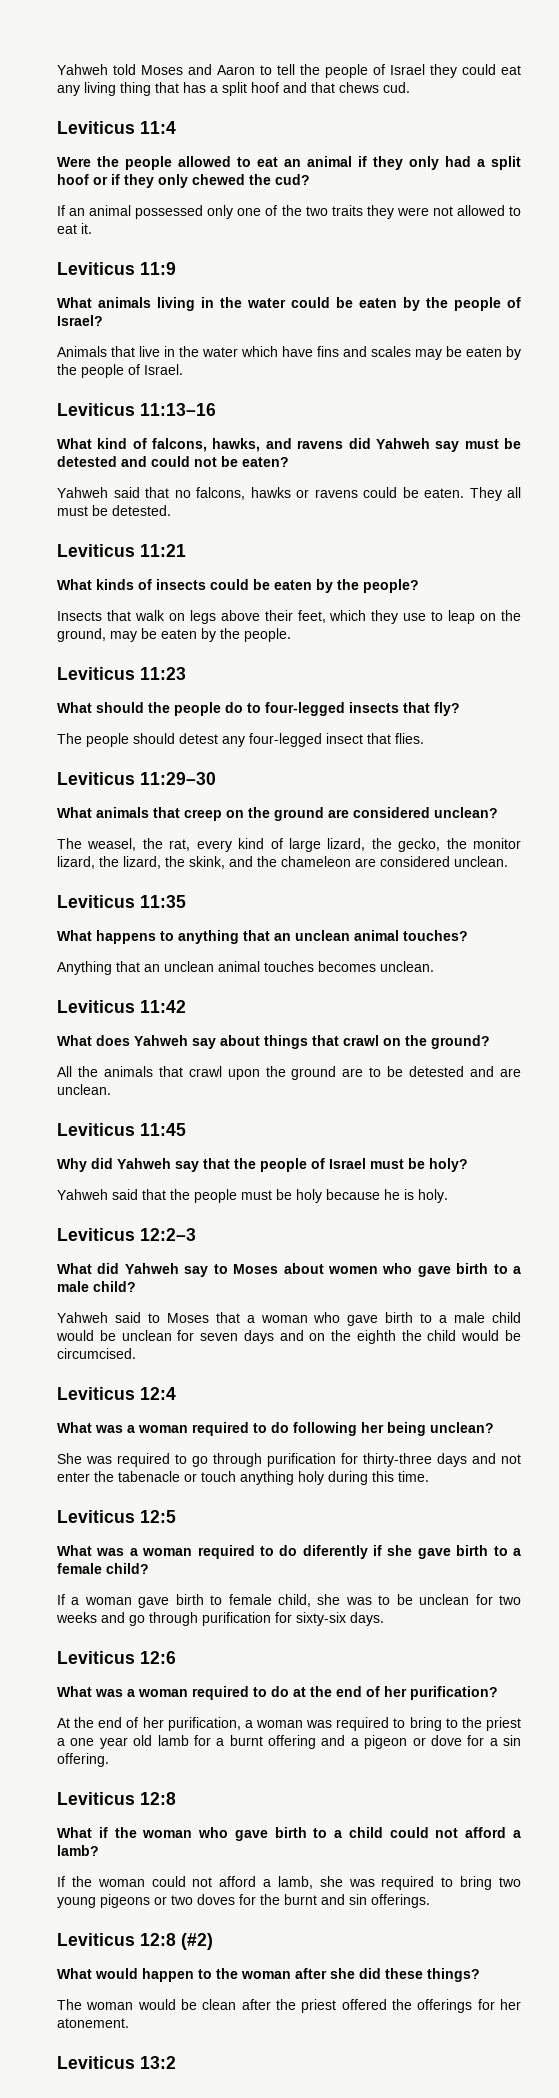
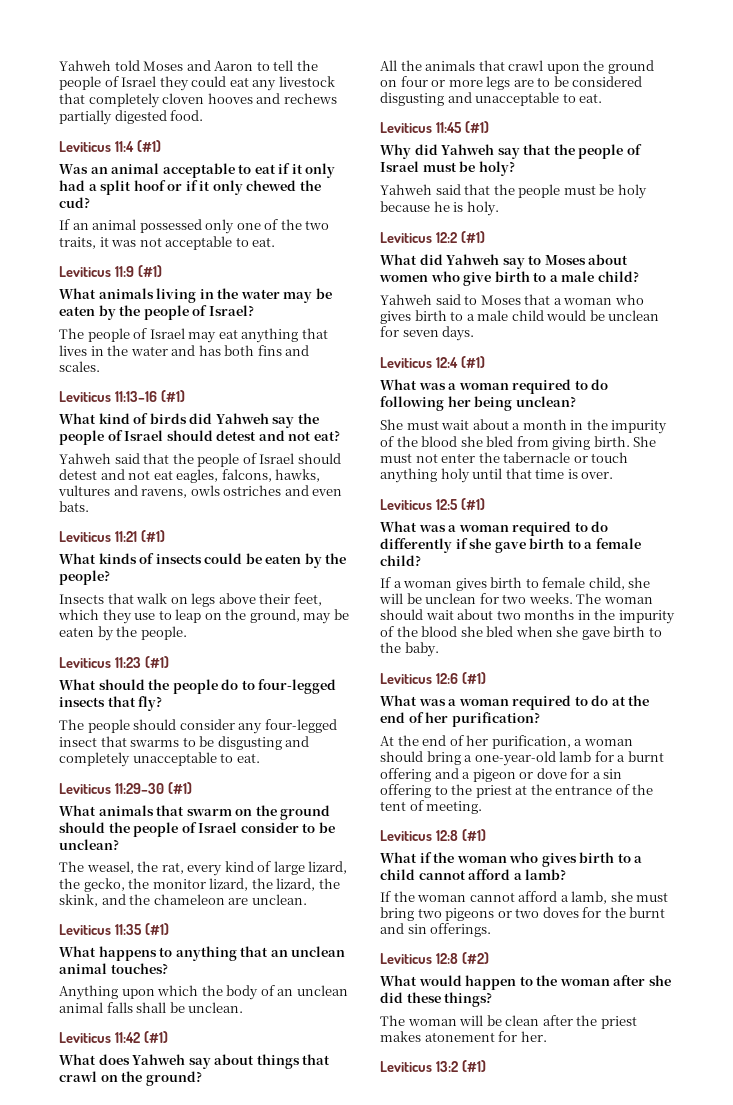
- Yahweh told Moses and Aaron to tell the people of Israel they could eat any living thing that has a split hoof and that chews cud.
- Leviticus 11:4
- Were the people allowed to eat an animal if they only had a split hoof or if they only chewed the cud?
+ Yahweh told Moses and Aaron to tell the people of Israel they could eat any livestock that completely cloven hooves and rechews partially digested food.
+ Leviticus 11:4 (#1)
+ Was an animal acceptable to eat if it only had a split hoof or if it only chewed the cud?
- If an animal possessed only one of the two traits they were not allowed to eat it.
+ If an animal possessed only one of the two traits, it was not acceptable to eat.
- Leviticus 11:9
+ Leviticus 11:9 (#1)
- What animals living in the water could be eaten by the people of Israel?
+ What animals living in the water may be eaten by the people of Israel?
- Animals that live in the water which have fins and scales may be eaten by the people of Israel.
+ The people of Israel may eat anything that lives in the water and has both fins and scales.
- Leviticus 11:13–16
+ Leviticus 11:13–16 (#1)
- What kind of falcons, hawks, and ravens did Yahweh say must be detested and could not be eaten?
- Yahweh said that no falcons, hawks or ravens could be eaten. They all must be detested.
+ What kind of birds did Yahweh say the people of Israel should detest and not eat?
+ Yahweh said that the people of Israel should detest and not eat eagles, falcons, hawks, vultures and ravens, owls ostriches and even bats.
- Leviticus 11:21
+ Leviticus 11:21 (#1)
- Leviticus 11:23
+ Leviticus 11:23 (#1)
- The people should detest any four-legged insect that flies.
+ The people should consider any four-legged insect that swarms to be disgusting and completely unacceptable to eat.
- Leviticus 11:29–30
+ Leviticus 11:29–30 (#1)
- What animals that creep on the ground are considered unclean?
+ What animals that swarm on the ground should the people of Israel consider to be unclean?
- The weasel, the rat, every kind of large lizard, the gecko, the monitor lizard, the lizard, the skink, and the chameleon are considered unclean.
+ The weasel, the rat, every kind of large lizard, the gecko, the monitor lizard, the lizard, the skink, and the chameleon are unclean.
- Leviticus 11:35
+ Leviticus 11:35 (#1)
- Anything that an unclean animal touches becomes unclean.
+ Anything upon which the body of an unclean animal falls shall be unclean.
- Leviticus 11:42
+ Leviticus 11:42 (#1)
- All the animals that crawl upon the ground are to be detested and are unclean.
+ All the animals that crawl upon the ground on four or more legs are to be considered disgusting and unacceptable to eat.
- Leviticus 11:45
+ Leviticus 11:45 (#1)
- Leviticus 12:2–3
+ Leviticus 12:2 (#1)
- What did Yahweh say to Moses about women who gave birth to a male child?
+ What did Yahweh say to Moses about women who give birth to a male child?
- Yahweh said to Moses that a woman who gave birth to a male child would be unclean for seven days and on the eighth the child would be circumcised.
+ Yahweh said to Moses that a woman who gives birth to a male child would be unclean for seven days.
- Leviticus 12:4
+ Leviticus 12:4 (#1)
- She was required to go through purification for thirty-three days and not enter the tabenacle or touch anything holy during this time.
+ She must wait about a month in the impurity of the blood she bled from giving birth. She must not enter the tabernacle or touch anything holy until that time is over.
- Leviticus 12:5
- What was a woman required to do diferently if she gave birth to a female child?
+ Leviticus 12:5 (#1)
+ What was a woman required to do differently if she gave birth to a female child?
- If a woman gave birth to female child, she was to be unclean for two weeks and go through purification for sixty-six days.
+ If a woman gives birth to female child, she will be unclean for two weeks. The woman should wait about two months in the impurity of the blood she bled when she gave birth to the baby.
- Leviticus 12:6
+ Leviticus 12:6 (#1)
- At the end of her purification, a woman was required to bring to the priest a one year old lamb for a burnt offering and a pigeon or dove for a sin offering.
- Leviticus 12:8
+ At the end of her purification, a woman should bring a one-year-old lamb for a burnt offering and a pigeon or dove for a sin offering to the priest at the entrance of the tent of meeting.
+ Leviticus 12:8 (#1)
- What if the woman who gave birth to a child could not afford a lamb?
+ What if the woman who gives birth to a child cannot afford a lamb?
- If the woman could not afford a lamb, she was required to bring two young pigeons or two doves for the burnt and sin offerings.
+ If the woman cannot afford a lamb, she must bring two pigeons or two doves for the burnt and sin offerings.
- The woman would be clean after the priest offered the offerings for her atonement.
+ The woman will be clean after the priest makes atonement for her.
- Leviticus 13:2
+ Leviticus 13:2 (#1)

